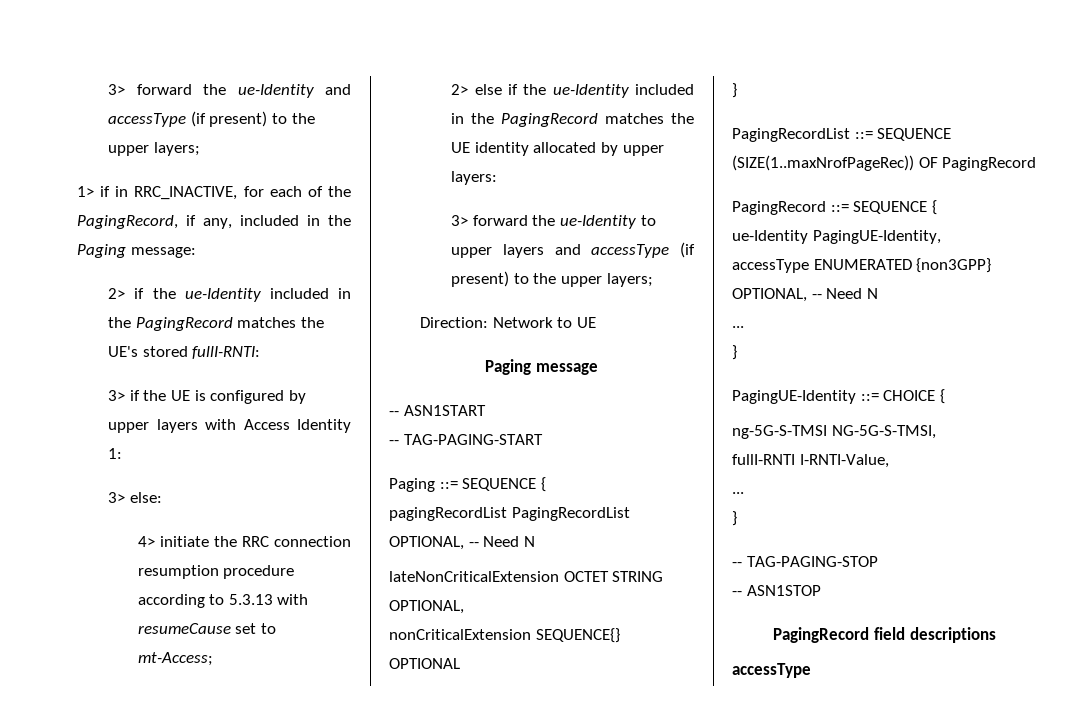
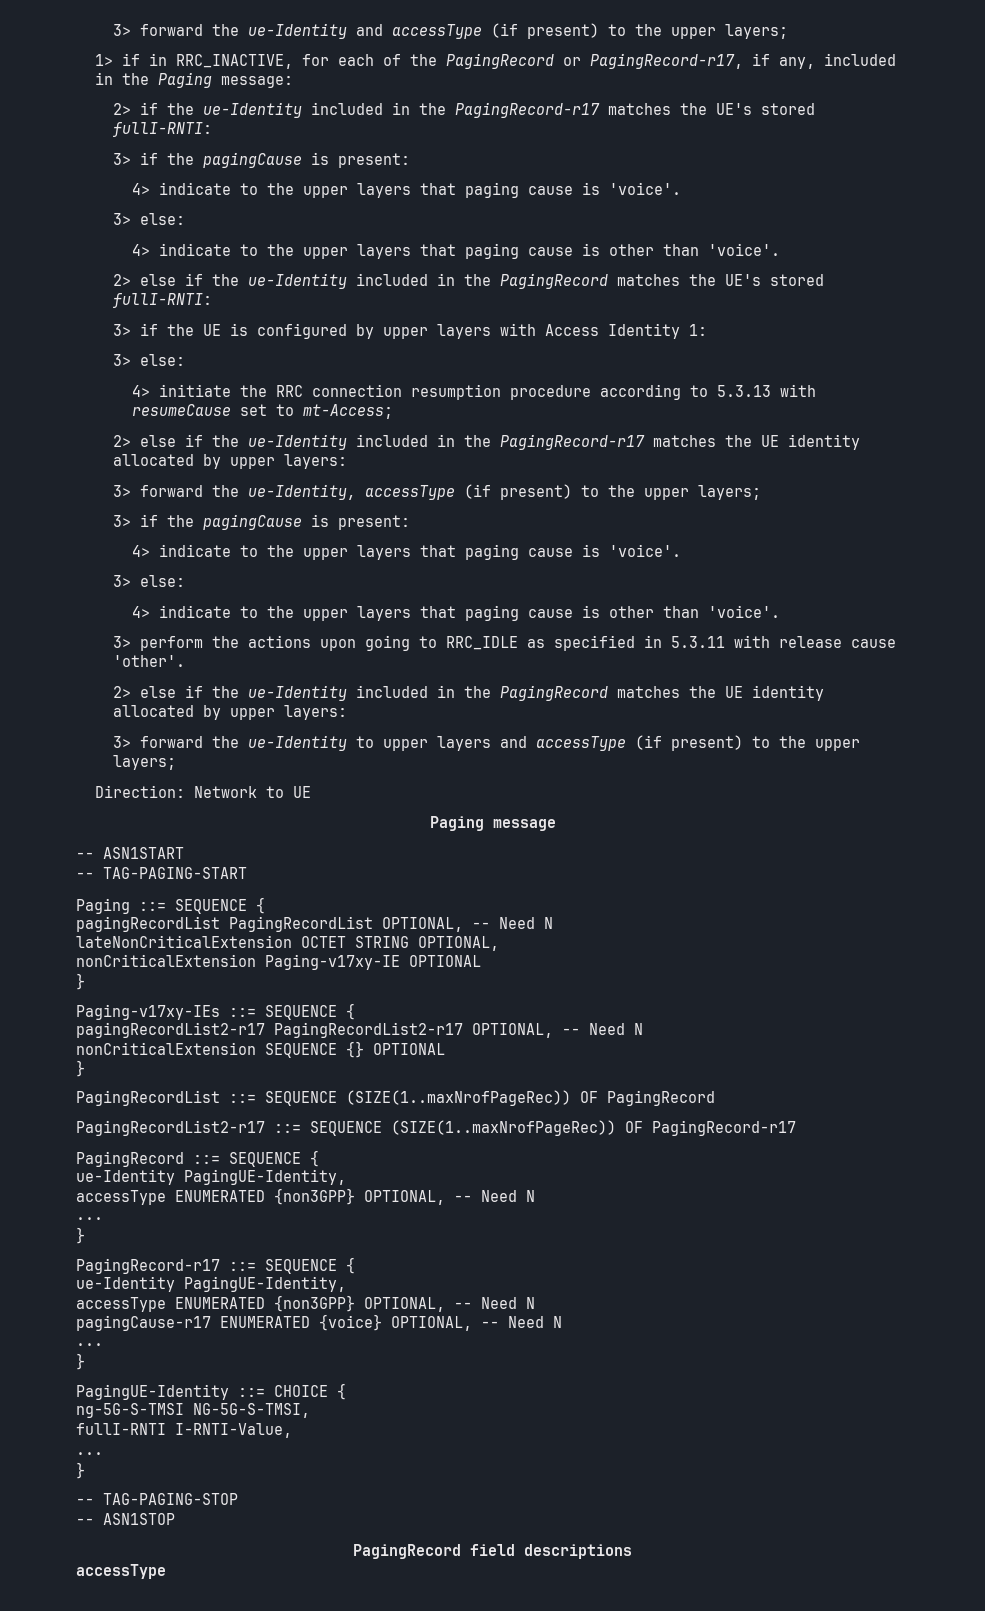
- 1> if in RRC_INACTIVE, for each of the PagingRecord, if any, included in the Paging message:
+ 1> if in RRC_INACTIVE, for each of the PagingRecord or PagingRecord-r17, if any, included in the Paging message:
- 2> if the ue-Identity included in the PagingRecord matches the UE's stored fullI-RNTI:
+ 2> if the ue-Identity included in the PagingRecord-r17 matches the UE's stored fullI-RNTI:
+ 3> if the pagingCause is present:
+ 4> indicate to the upper layers that paging cause is 'voice'.
+ 3> else:
+ 4> indicate to the upper layers that paging cause is other than 'voice'.
+ 2> else if the ue-Identity included in the PagingRecord matches the UE's stored fullI-RNTI:
+ 2> else if the ue-Identity included in the PagingRecord-r17 matches the UE identity allocated by upper layers:
+ 3> forward the ue-Identity, accessType (if present) to the upper layers;
+ 3> if the pagingCause is present:
+ 4> indicate to the upper layers that paging cause is 'voice'.
+ 3> else:
+ 4> indicate to the upper layers that paging cause is other than 'voice'.
+ 3> perform the actions upon going to RRC_IDLE as specified in 5.3.11 with release cause 'other'.
- nonCriticalExtension SEQUENCE{} OPTIONAL
+ nonCriticalExtension Paging-v17xy-IE OPTIONAL
+ }
+ Paging-v17xy-IEs ::= SEQUENCE {
+ pagingRecordList2-r17 PagingRecordList2-r17 OPTIONAL, -- Need N
+ nonCriticalExtension SEQUENCE {} OPTIONAL
+ PagingRecordList2-r17 ::= SEQUENCE (SIZE(1..maxNrofPageRec)) OF PagingRecord-r17
+ PagingRecord-r17 ::= SEQUENCE {
+ ue-Identity PagingUE-Identity,
+ accessType ENUMERATED {non3GPP} OPTIONAL, -- Need N
+ pagingCause-r17 ENUMERATED {voice} OPTIONAL, -- Need N
+ ...
+ }

